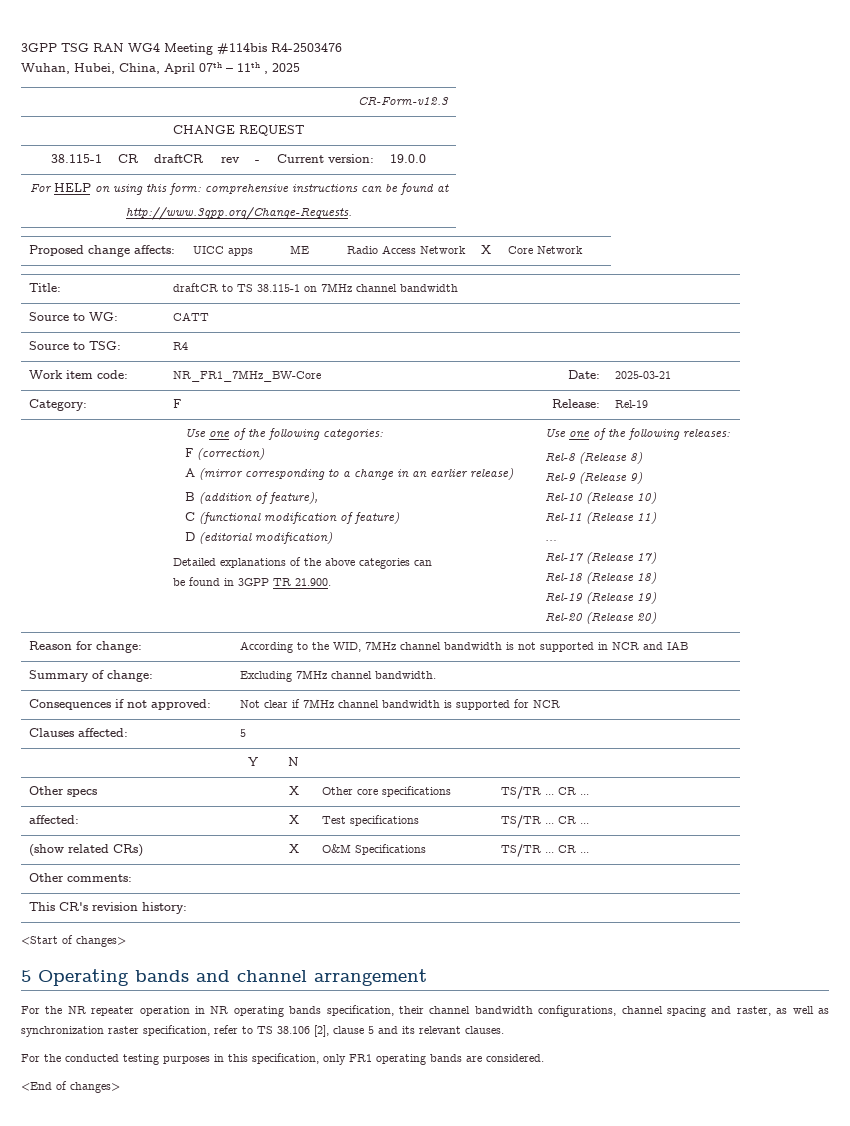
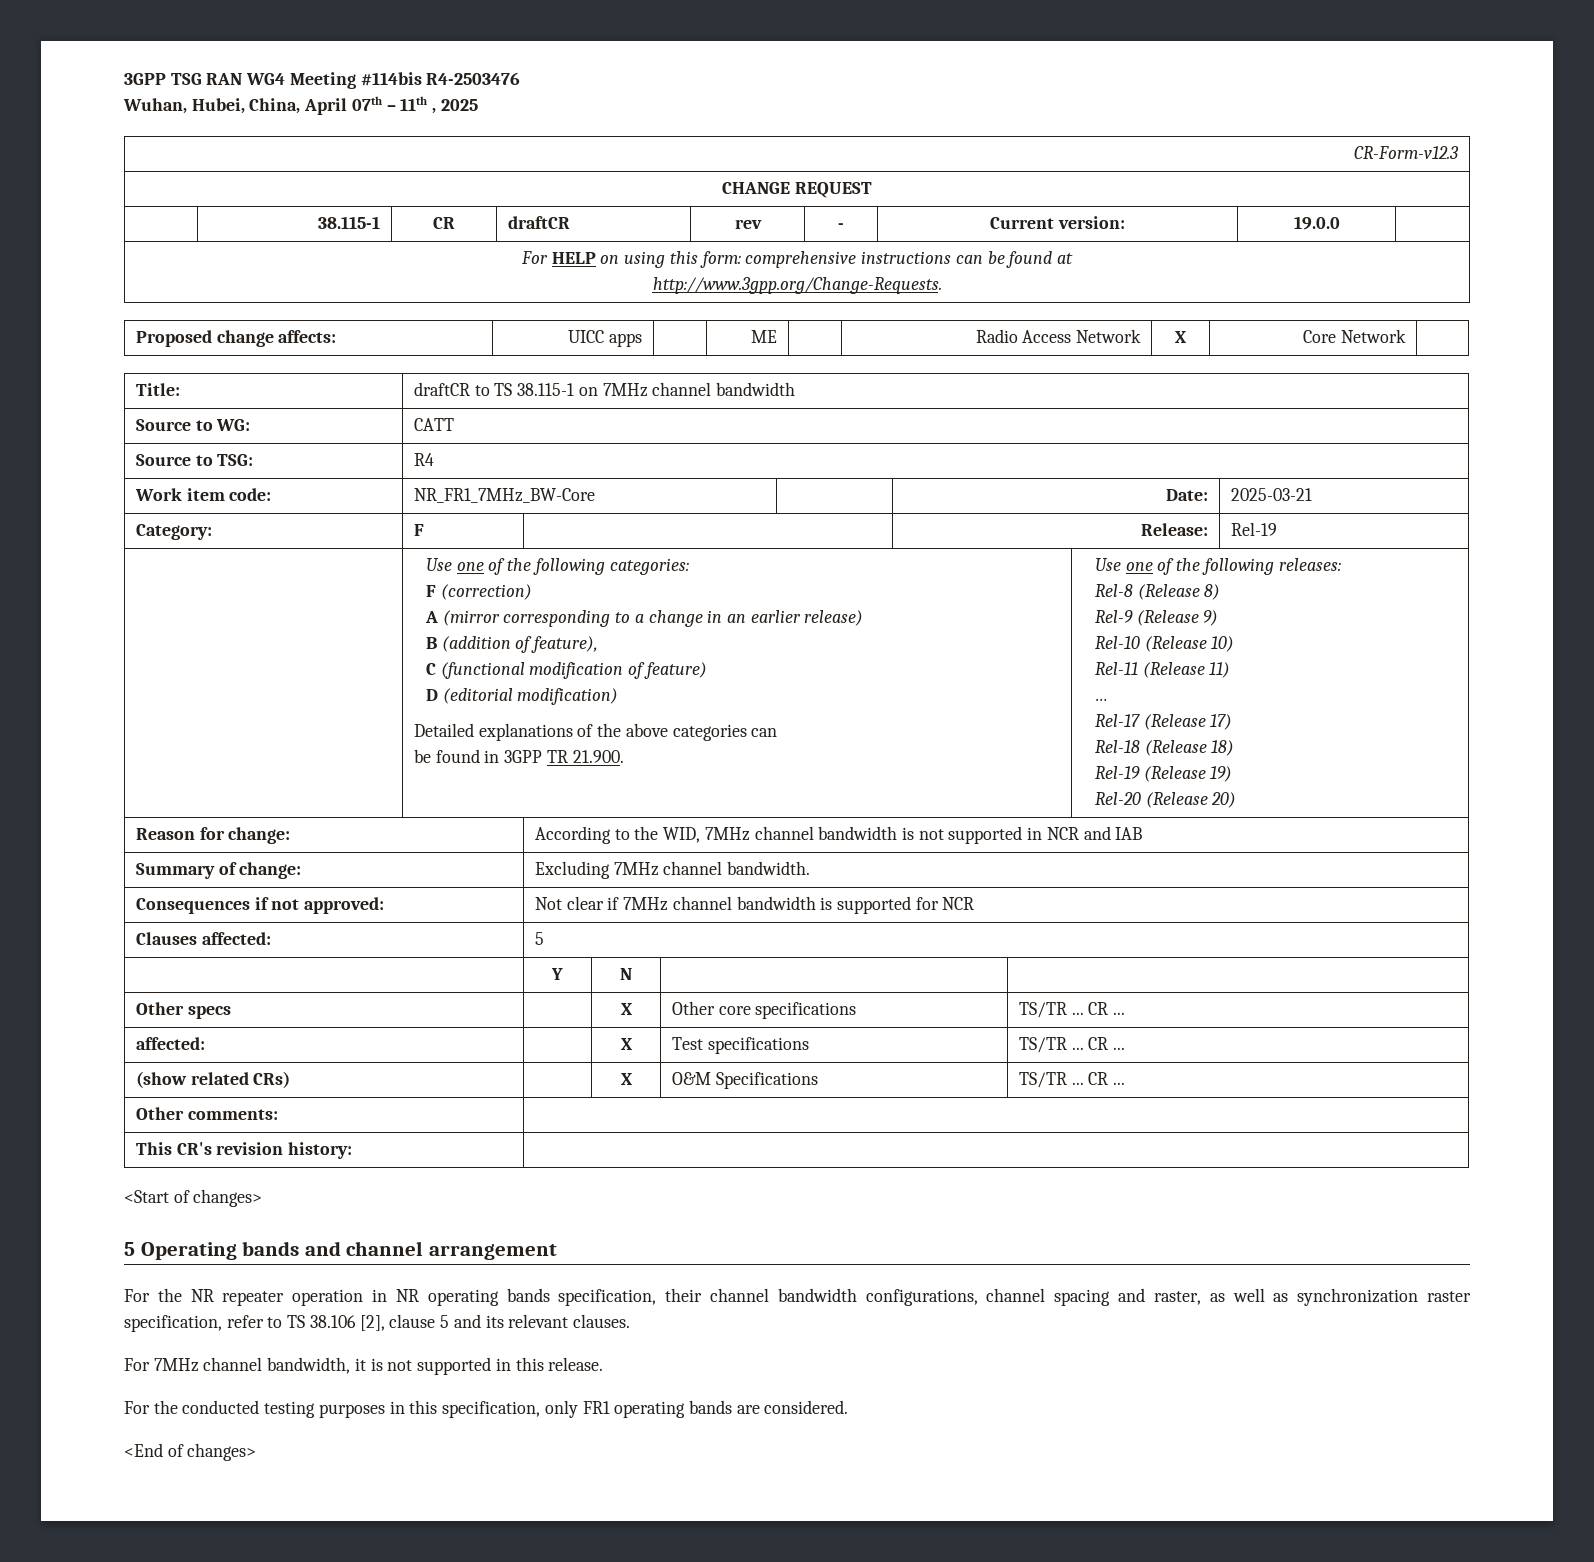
+ For 7MHz channel bandwidth, it is not supported in this release.

